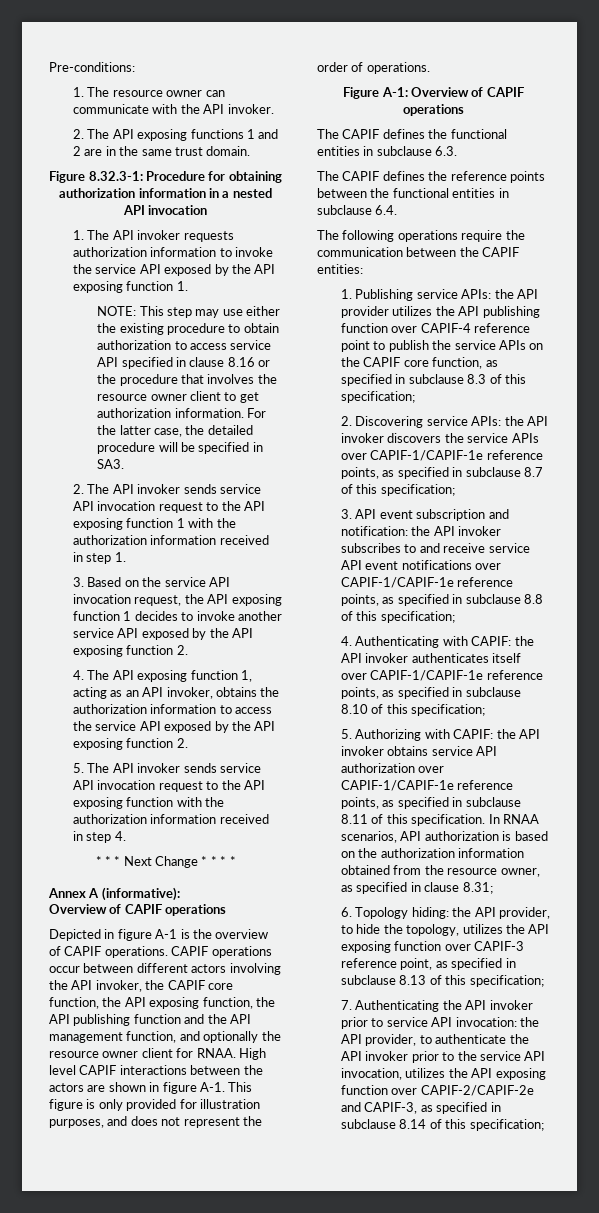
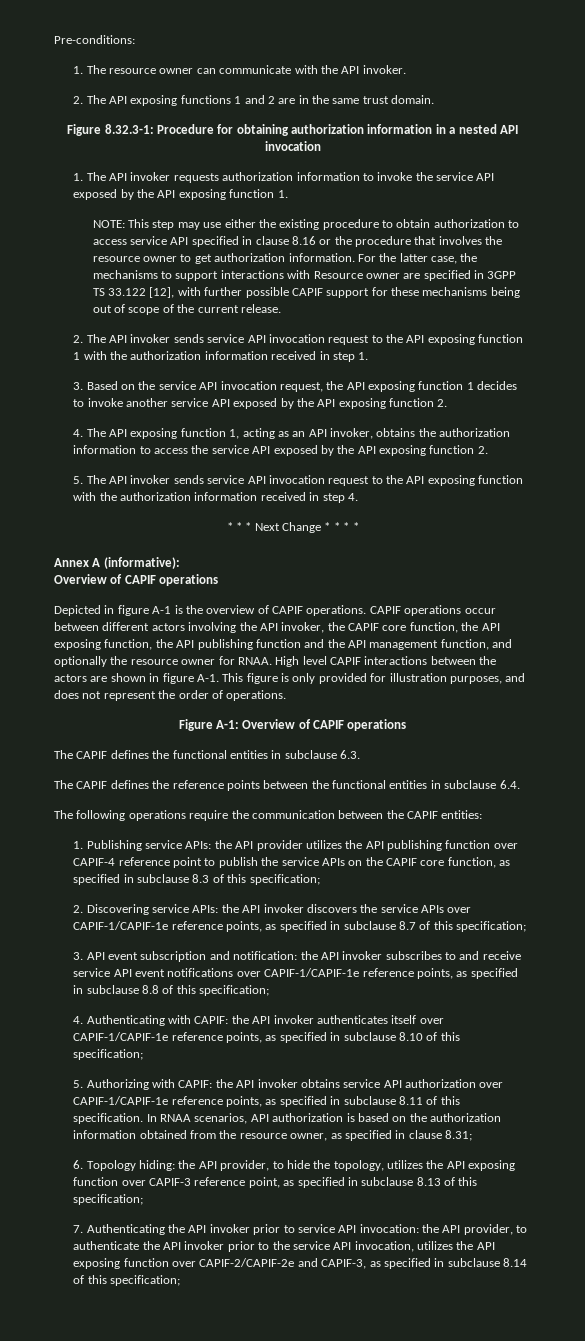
- NOTE: This step may use either the existing procedure to obtain authorization to access service API specified in clause 8.16 or the procedure that involves the resource owner client to get authorization information.
+ NOTE: This step may use either the existing procedure to obtain authorization to access service API specified in clause 8.16 or the procedure that involves the resource owner to get authorization information.
- For the latter case, the detailed procedure will be specified in SA3.
+ For the latter case, the mechanisms to support interactions with Resource owner are specified in 3GPP TS 33.122 [12], with further possible CAPIF support for these mechanisms being out of scope of the current release.
- CAPIF operations occur between different actors involving the API invoker, the CAPIF core function, the API exposing function, the API publishing function and the API management function, and optionally the resource owner client for RNAA.
+ CAPIF operations occur between different actors involving the API invoker, the CAPIF core function, the API exposing function, the API publishing function and the API management function, and optionally the resource owner for RNAA.

